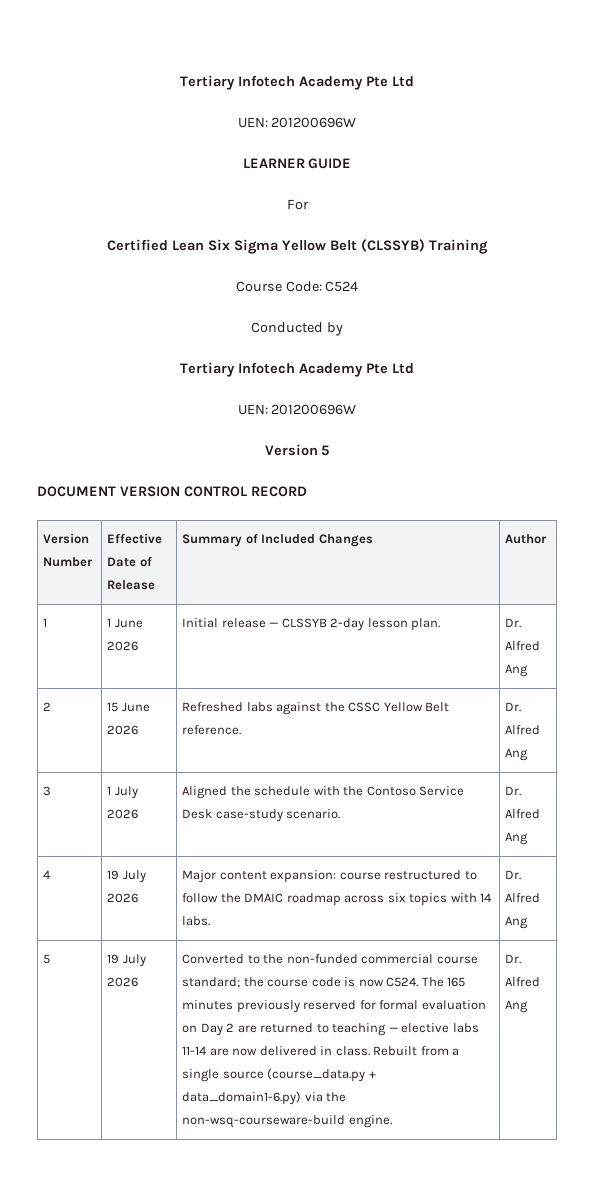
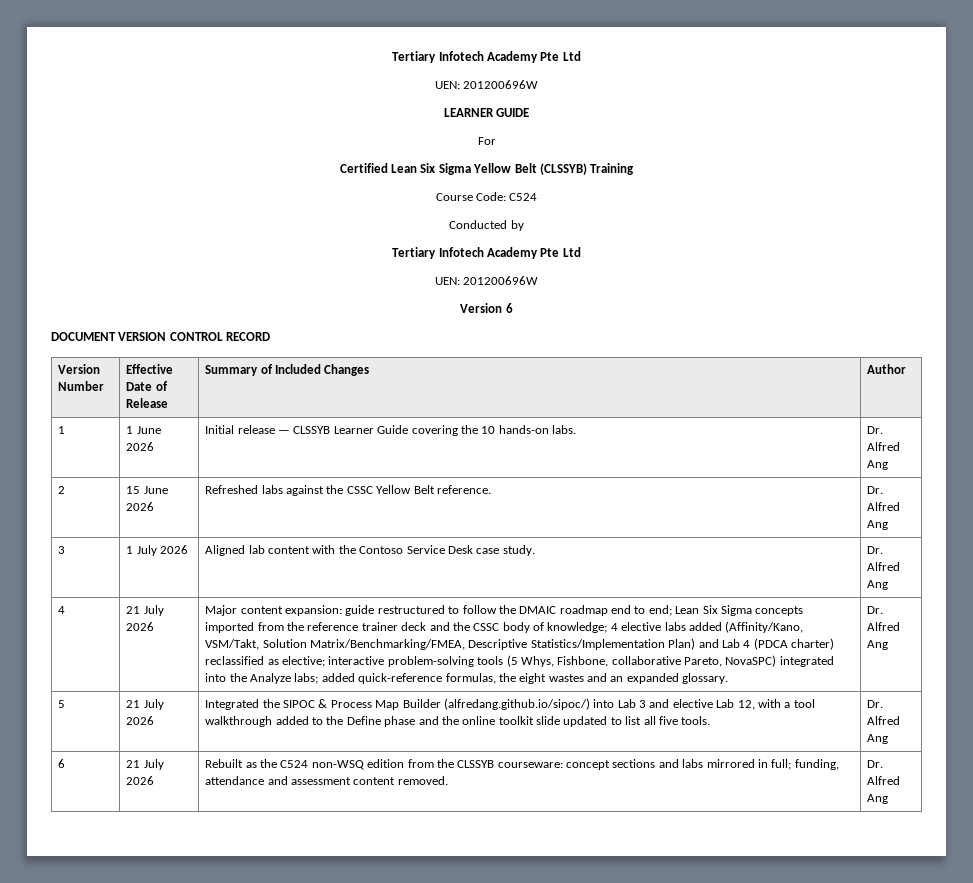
- Version 5
+ Version 6
- 1 | 1 June 2026 | Initial release — CLSSYB 2-day lesson plan. | Dr. Alfred Ang
+ 1 | 1 June 2026 | Initial release — CLSSYB Learner Guide covering the 10 hands-on labs. | Dr. Alfred Ang
- 3 | 1 July 2026 | Aligned the schedule with the Contoso Service Desk case-study scenario. | Dr. Alfred Ang
+ 3 | 1 July 2026 | Aligned lab content with the Contoso Service Desk case study. | Dr. Alfred Ang
- 4 | 19 July 2026
+ 4 | 21 July 2026
- Major content expansion: course restructured to follow the DMAIC roadmap across six topics with 14 labs.
+ Major content expansion: guide restructured to follow the DMAIC roadmap end to end; Lean Six Sigma concepts imported from the reference trainer deck and the CSSC body of knowledge; 4 elective labs added (Affinity/Kano, VSM/Takt, Solution Matrix/Benchmarking/FMEA, Descriptive Statistics/Implementation Plan) and Lab 4 (PDCA charter) reclassified as elective; interactive problem-solving tools (5 Whys, Fishbone, collaborative Pareto, NovaSPC) integrated into the Analyze labs; added quick-reference formulas, the eight wastes and an expanded glossary.
- 19 July 2026 | Converted to the non-funded commercial course standard; the course code is now C524. The 165 minutes previously reserved for formal evaluation on Day 2 are returned to teaching — elective labs 11-14 are now delivered in class. Rebuilt from a single source (course_data.py + data_domain1-6.py) via the non-wsq-courseware-build engine. | Dr. Alfred Ang
+ 21 July 2026 | Integrated the SIPOC & Process Map Builder (alfredang.github.io/sipoc/) into Lab 3 and elective Lab 12, with a tool walkthrough added to the Define phase and the online toolkit slide updated to list all five tools. | Dr. Alfred Ang
+ 6 | 21 July 2026 | Rebuilt as the C524 non-WSQ edition from the CLSSYB courseware: concept sections and labs mirrored in full; funding, attendance and assessment content removed. | Dr. Alfred Ang

